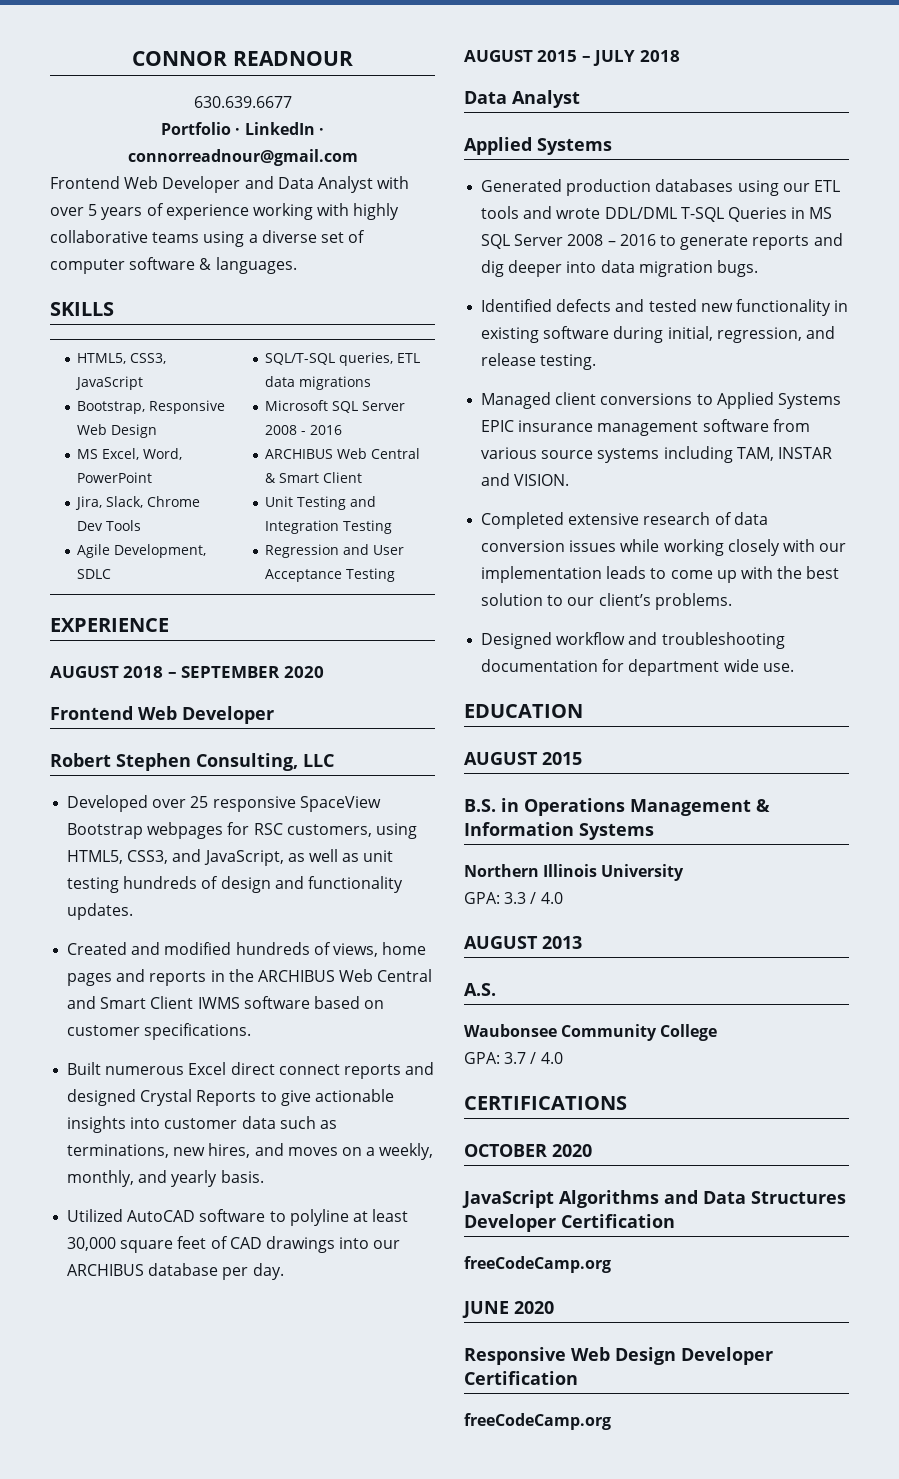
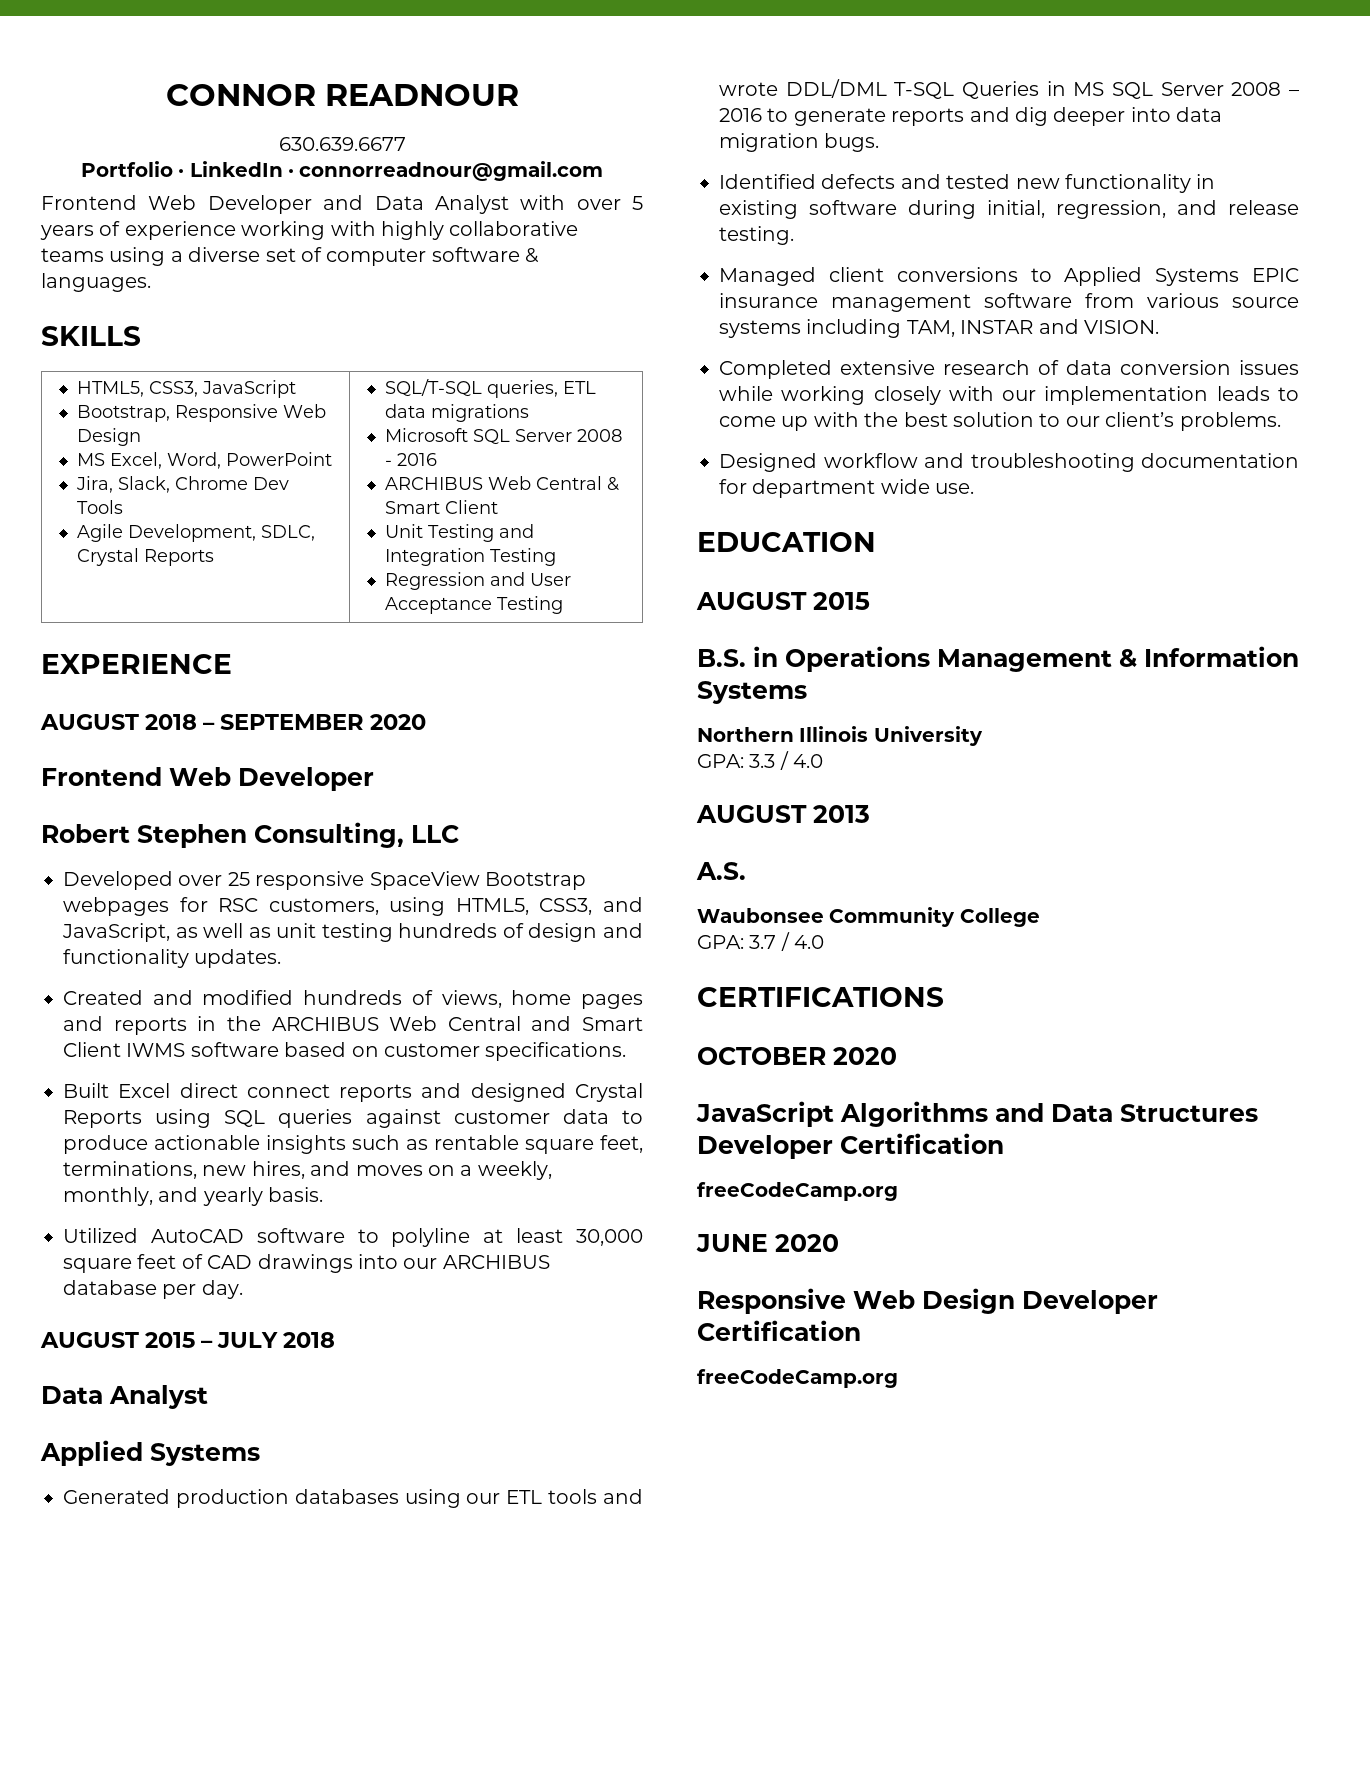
- Agile Development, SDLC
+ Agile Development, SDLC, Crystal Reports
- Built numerous Excel direct connect reports and designed Crystal Reports to give actionable insights into customer data such as terminations, new hires, and moves on a weekly, monthly, and yearly basis.
+ Built Excel direct connect reports and designed Crystal Reports using SQL queries against customer data to produce actionable insights such as rentable square feet, terminations, new hires, and moves on a weekly, monthly, and yearly basis.

